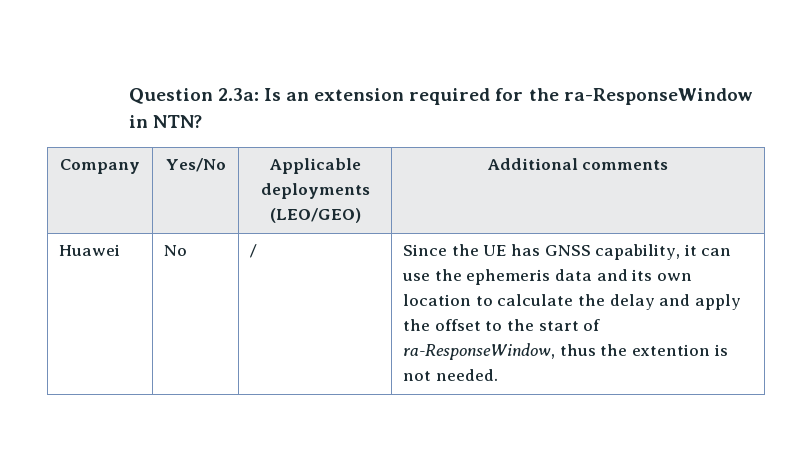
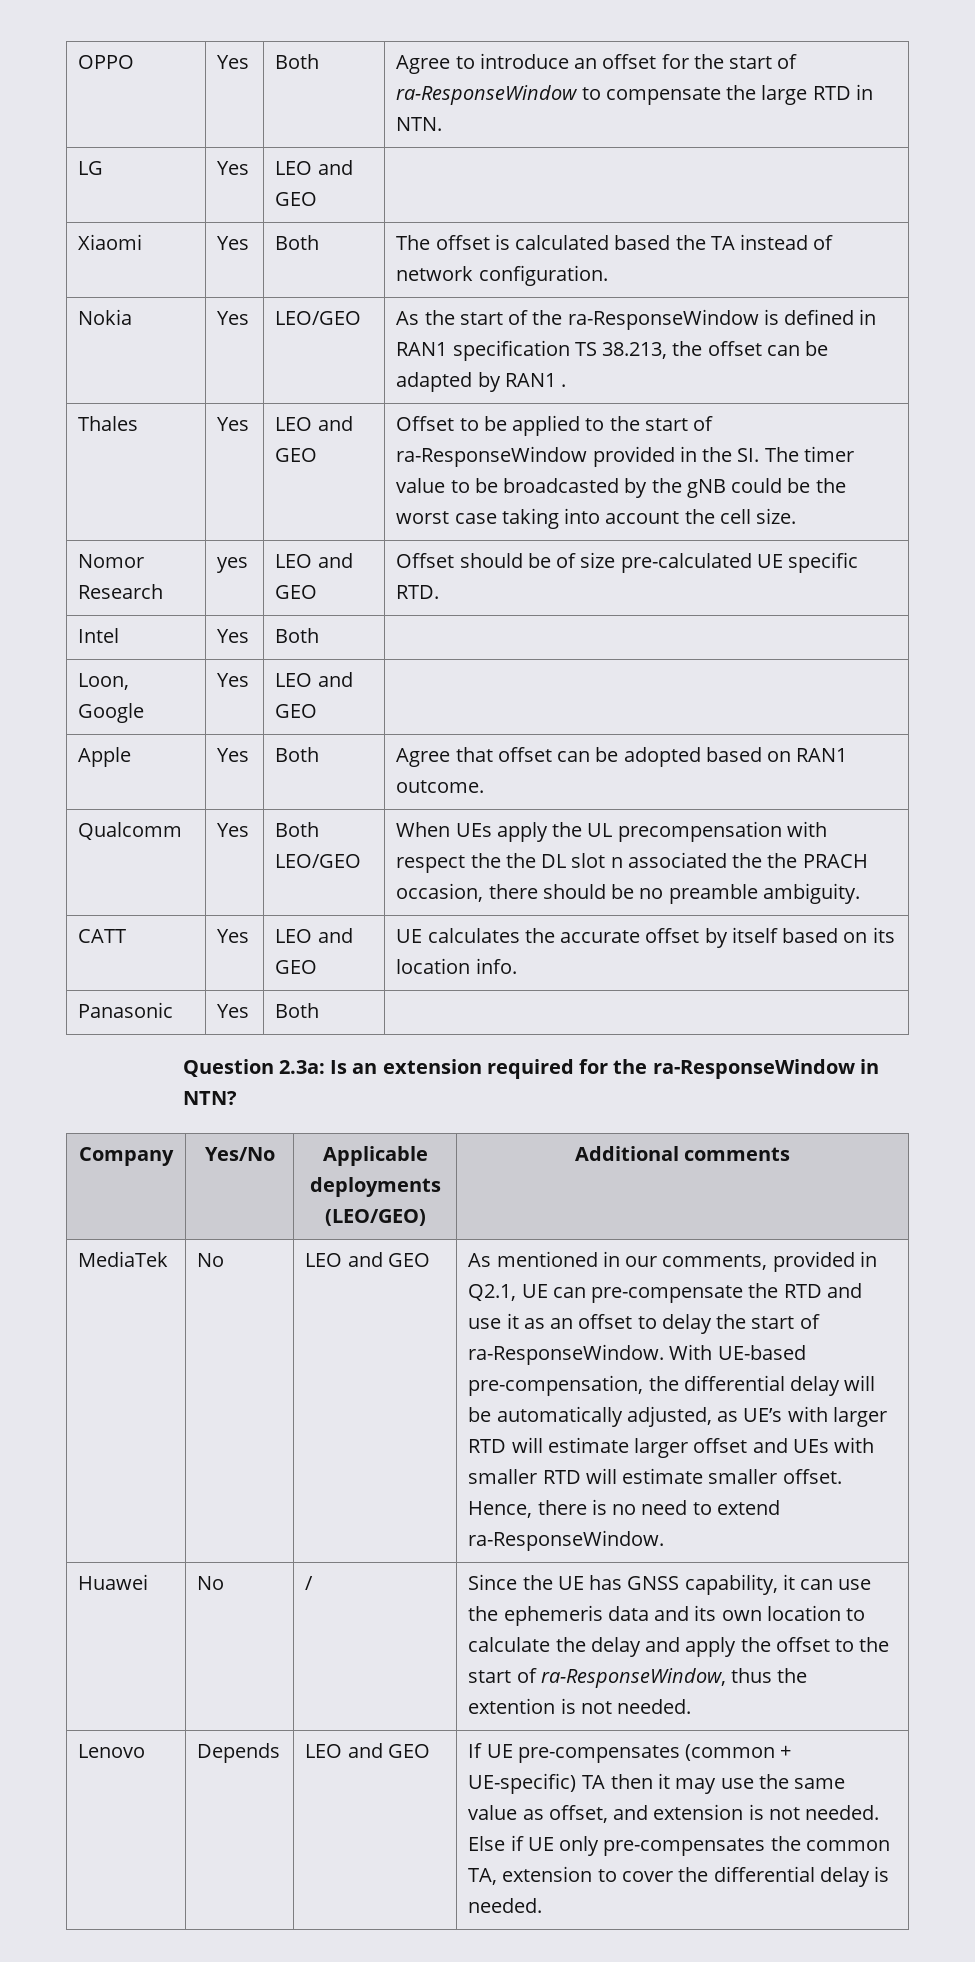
+ OPPO | Yes | Both | Agree to introduce an offset for the start of ra-ResponseWindow to compensate the large RTD in NTN.
+ LG | Yes | LEO and GEO |
+ Xiaomi | Yes | Both | The offset is calculated based the TA instead of network configuration.
+ Nokia | Yes | LEO/GEO | As the start of the ra-ResponseWindow is defined in RAN1 specification TS 38.213, the offset can be adapted by RAN1 .
+ Thales | Yes | LEO and GEO | Offset to be applied to the start of ra-ResponseWindow provided in the SI. The timer value to be broadcasted by the gNB could be the worst case taking into account the cell size.
+ Nomor Research | yes | LEO and GEO | Offset should be of size pre-calculated UE specific RTD.
+ Intel | Yes | Both |
+ Loon, Google | Yes | LEO and GEO |
+ Apple | Yes | Both | Agree that offset can be adopted based on RAN1 outcome.
+ Qualcomm | Yes | Both LEO/GEO | When UEs apply the UL precompensation with respect the the DL slot n associated the the PRACH occasion, there should be no preamble ambiguity.
+ CATT | Yes | LEO and GEO | UE calculates the accurate offset by itself based on its location info.
+ Panasonic | Yes | Both |
+ MediaTek | No | LEO and GEO | As mentioned in our comments, provided in Q2.1, UE can pre-compensate the RTD and use it as an offset to delay the start of ra-ResponseWindow. With UE-based pre-compensation, the differential delay will be automatically adjusted, as UE’s with larger RTD will estimate larger offset and UEs with smaller RTD will estimate smaller offset. Hence, there is no need to extend ra-ResponseWindow.
+ Lenovo | Depends | LEO and GEO | If UE pre-compensates (common + UE-specific) TA then it may use the same value as offset, and extension is not needed. Else if UE only pre-compensates the common TA, extension to cover the differential delay is needed.

